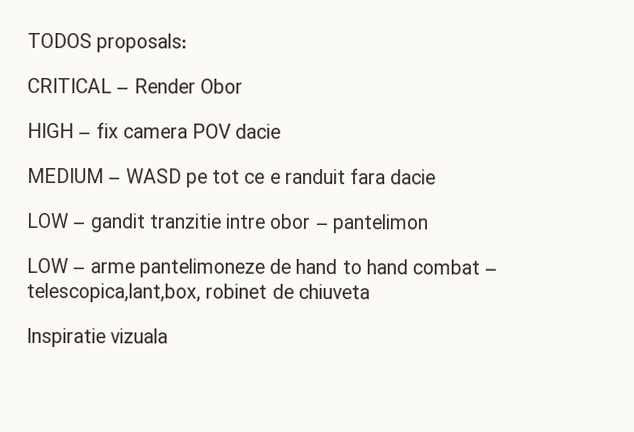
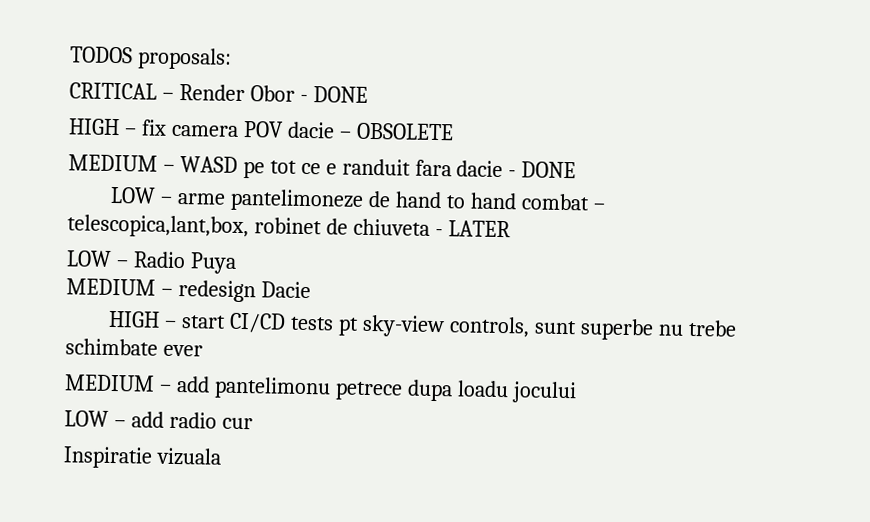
- CRITICAL – Render Obor
+ CRITICAL – Render Obor - DONE
- HIGH – fix camera POV dacie
+ HIGH – fix camera POV dacie – OBSOLETE
- MEDIUM – WASD pe tot ce e randuit fara dacie
- LOW – gandit tranzitie intre obor – pantelimon
+ MEDIUM – WASD pe tot ce e randuit fara dacie - DONE
- LOW – arme pantelimoneze de hand to hand combat – telescopica,lant,box, robinet de chiuveta
+ LOW – arme pantelimoneze de hand to hand combat – telescopica,lant,box, robinet de chiuveta - LATER
+ LOW – Radio Puya
+ MEDIUM – redesign Dacie
+ HIGH – start CI/CD tests pt sky-view controls, sunt superbe nu trebe schimbate ever
+ MEDIUM – add pantelimonu petrece dupa loadu jocului
+ LOW – add radio cur

